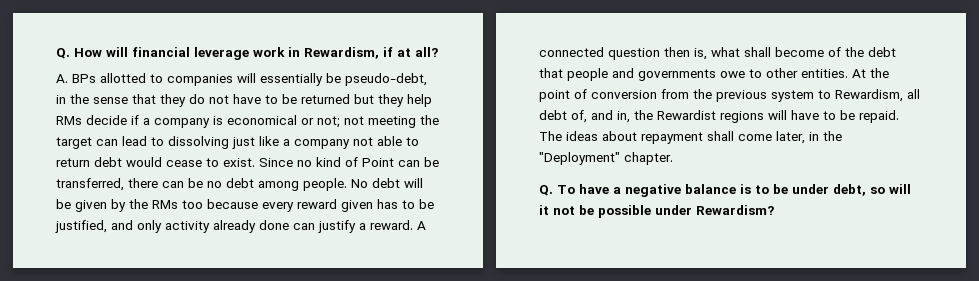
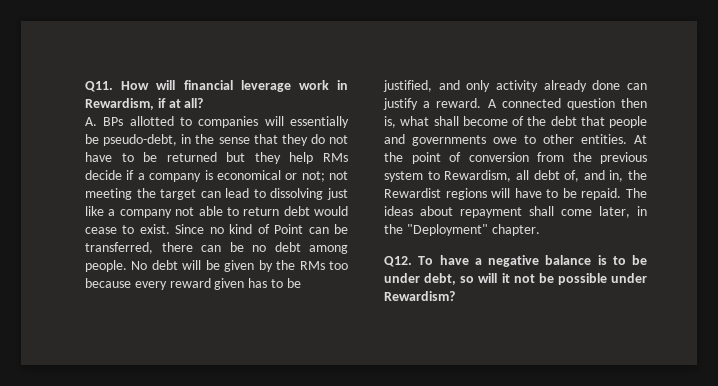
- Q. How will financial leverage work in Rewardism, if at all?
+ Q11. How will financial leverage work in Rewardism, if at all?
- Q. To have a negative balance is to be under debt, so will it not be possible under Rewardism?
+ Q12. To have a negative balance is to be under debt, so will it not be possible under Rewardism?

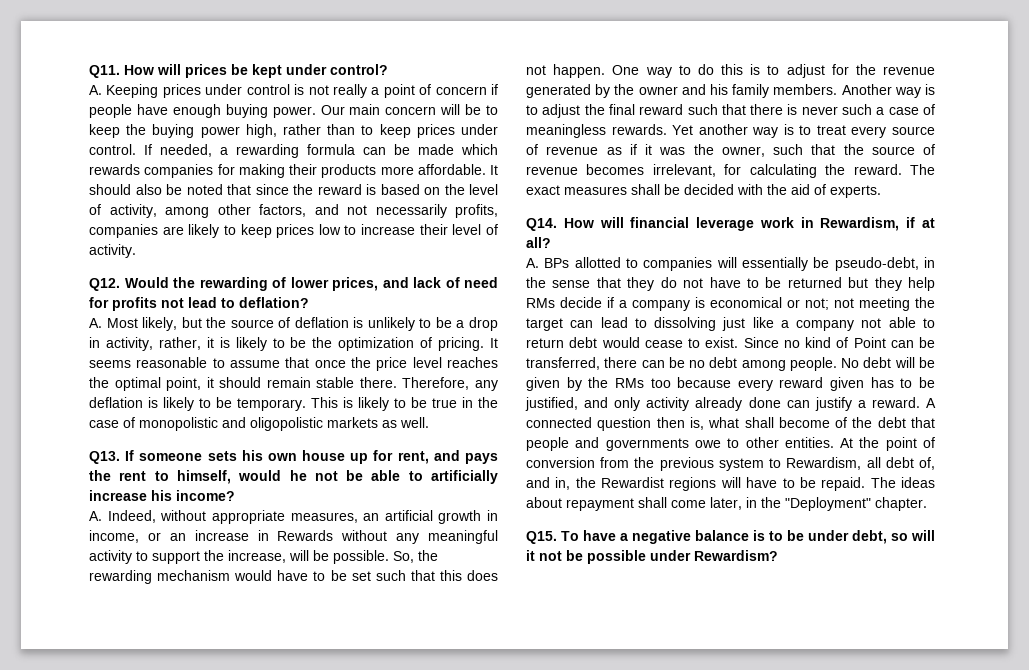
- Q11. How will financial leverage work in Rewardism, if at all?
+ Q11. How will prices be kept under control?
+ A. Keeping prices under control is not really a point of concern if people have enough buying power. Our main concern will be to keep the buying power high, rather than to keep prices under control. If needed, a rewarding formula can be made which rewards companies for making their products more affordable. It should also be noted that since the reward is based on the level of activity, among other factors, and not necessarily profits, companies are likely to keep prices low to increase their level of activity.
+ Q12. Would the rewarding of lower prices, and lack of need for profits not lead to deflation?
+ A. Most likely, but the source of deflation is unlikely to be a drop in activity, rather, it is likely to be the optimization of pricing. It seems reasonable to assume that once the price level reaches the optimal point, it should remain stable there. Therefore, any deflation is likely to be temporary. This is likely to be true in the case of monopolistic and oligopolistic markets as well.
+ Q13. If someone sets his own house up for rent, and pays the rent to himself, would he not be able to artificially increase his income?
+ A. Indeed, without appropriate measures, an artificial growth in income, or an increase in Rewards without any meaningful activity to support the increase, will be possible. So, the rewarding mechanism would have to be set such that this does not happen. One way to do this is to adjust for the revenue generated by the owner and his family members. Another way is to adjust the final reward such that there is never such a case of meaningless rewards. Yet another way is to treat every source of revenue as if it was the owner, such that the source of revenue becomes irrelevant, for calculating the reward. The exact measures shall be decided with the aid of experts.
+ Q14. How will financial leverage work in Rewardism, if at all?
- Q12. To have a negative balance is to be under debt, so will it not be possible under Rewardism?
+ Q15. To have a negative balance is to be under debt, so will it not be possible under Rewardism?

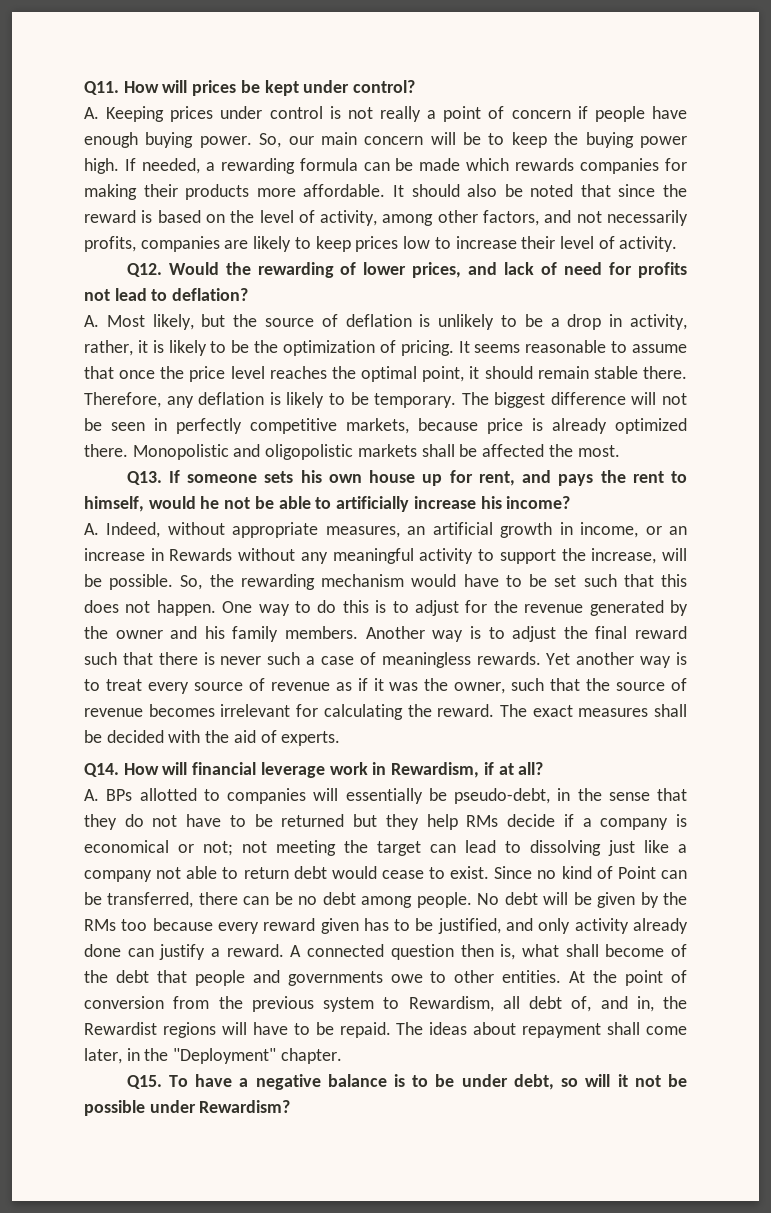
- Our main concern will be to keep the buying power high, rather than to keep prices under control.
+ So, our main concern will be to keep the buying power high.
- This is likely to be true in the case of monopolistic and oligopolistic markets as well.
+ The biggest difference will not be seen in perfectly competitive markets, because price is already optimized there. Monopolistic and oligopolistic markets shall be affected the most.
- Yet another way is to treat every source of revenue as if it was the owner, such that the source of revenue becomes irrelevant, for calculating the reward.
+ Yet another way is to treat every source of revenue as if it was the owner, such that the source of revenue becomes irrelevant for calculating the reward.

